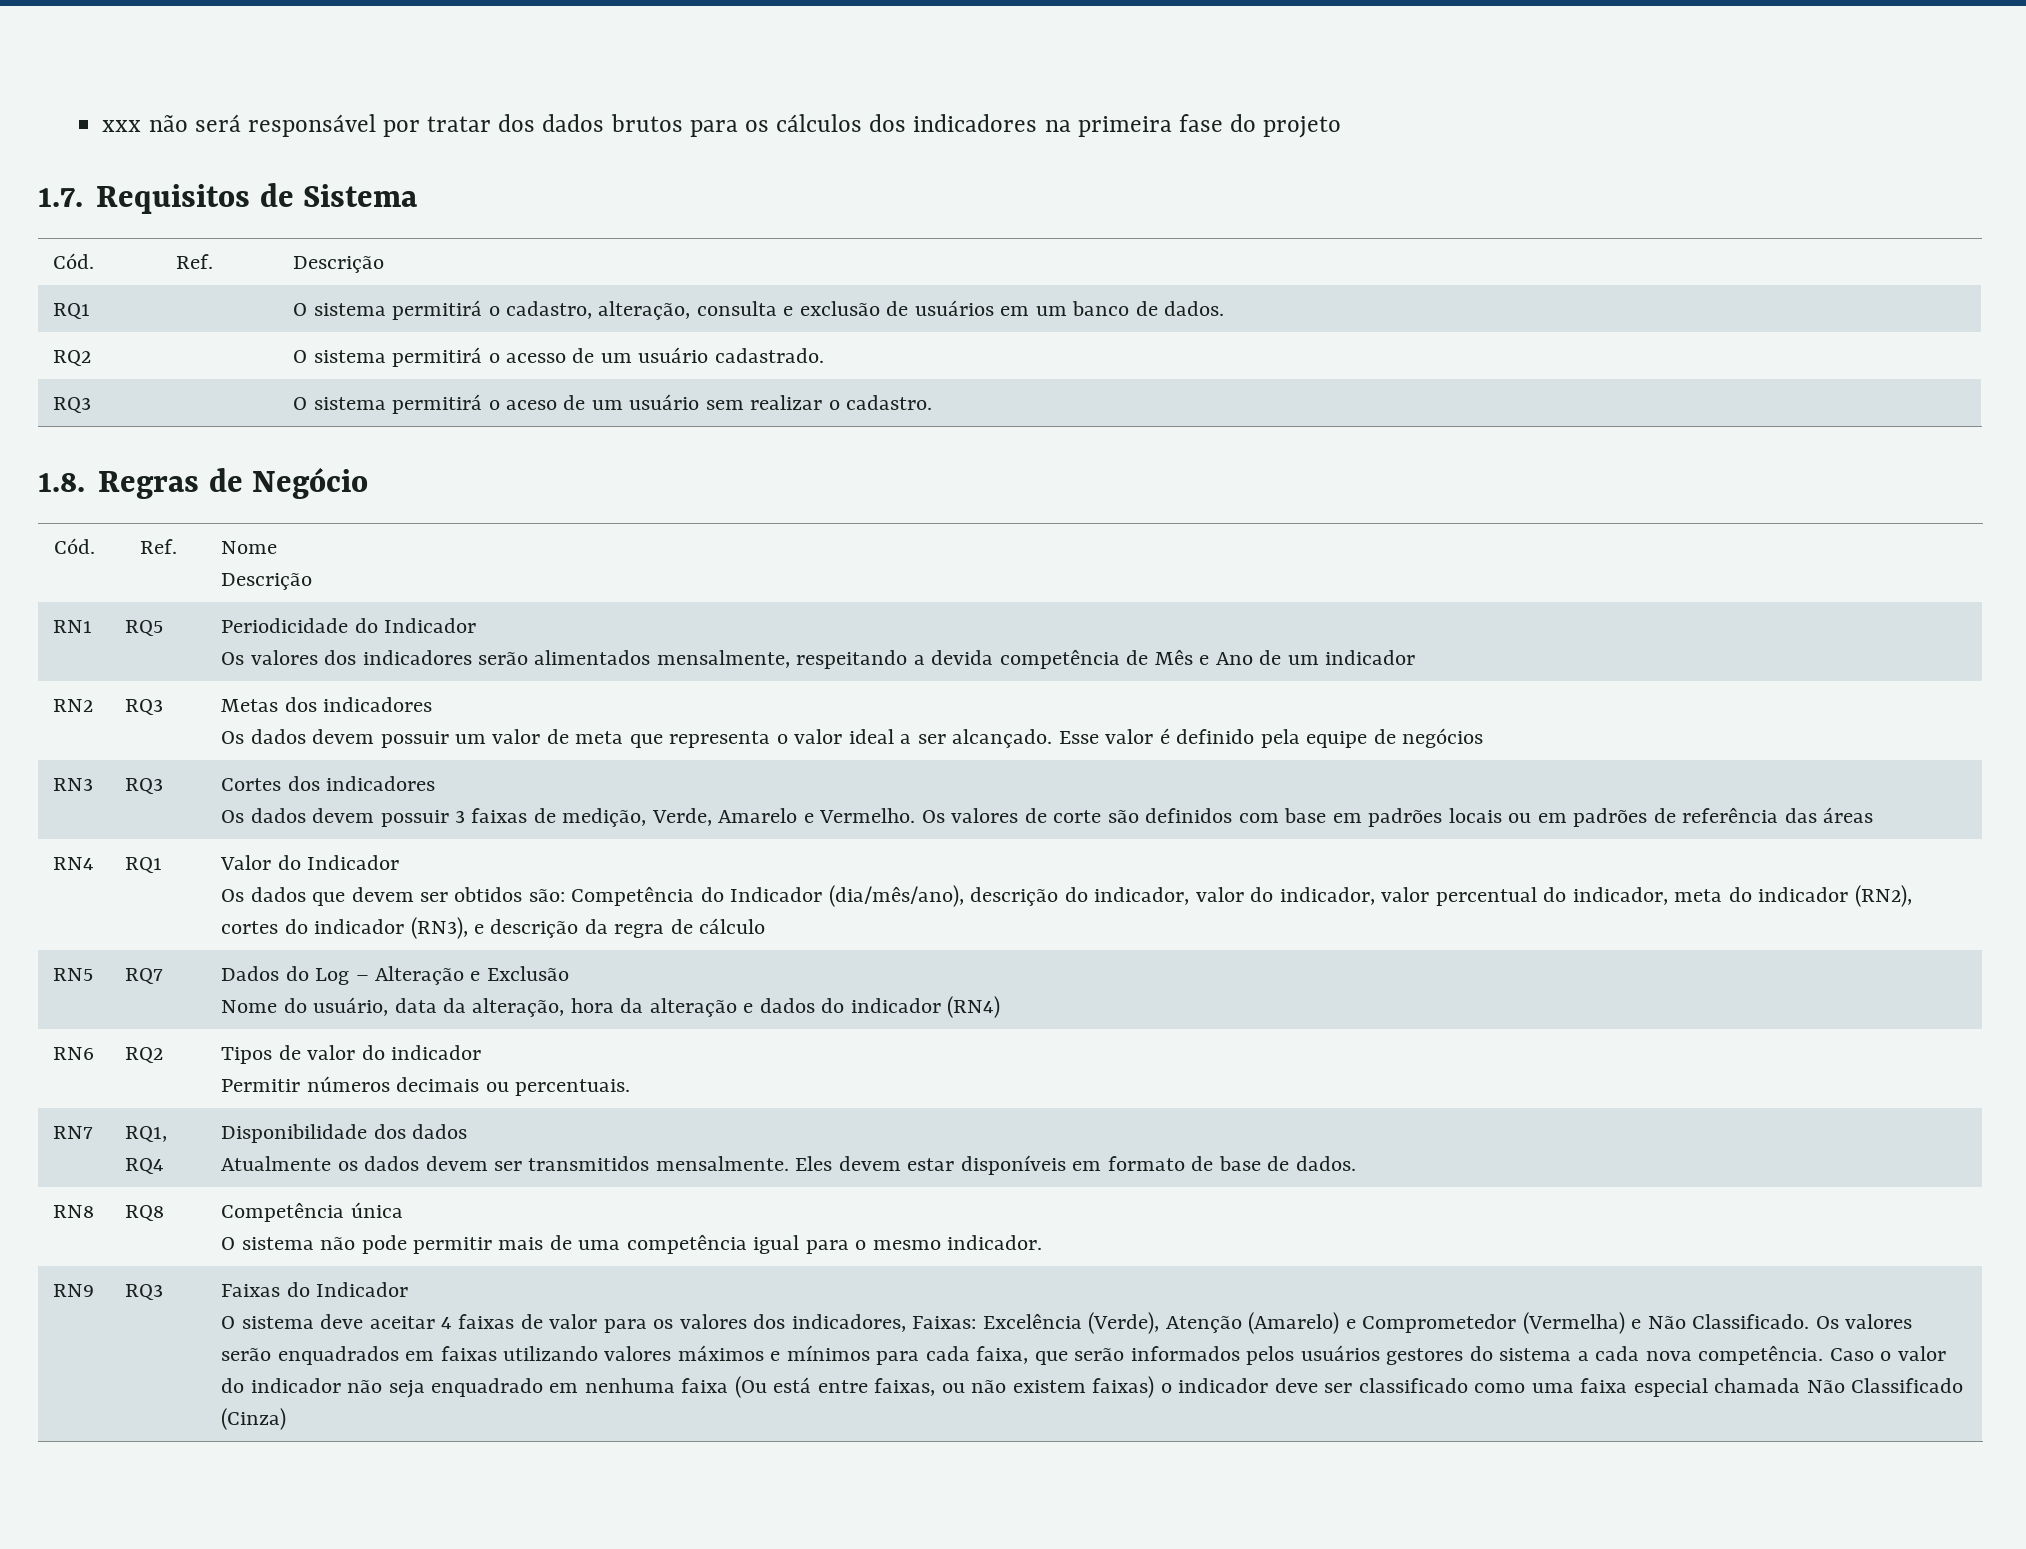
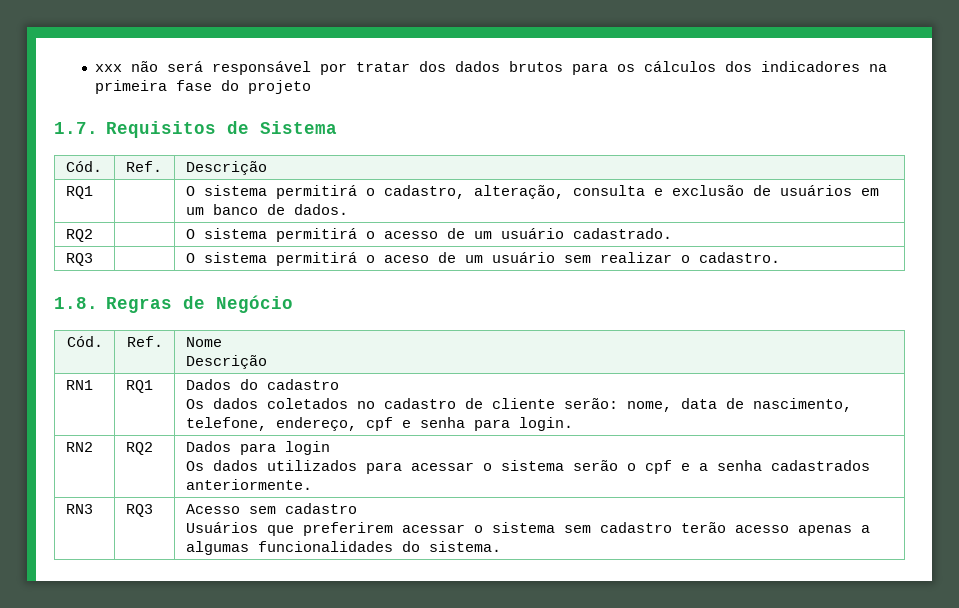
- RN1 | RQ5 | Periodicidade do Indicador
- Os valores dos indicadores serão alimentados mensalmente, respeitando a devida competência de Mês e Ano de um indicador
- RN2 | RQ3 | Metas dos indicadores
- Os dados devem possuir um valor de meta que representa o valor ideal a ser alcançado. Esse valor é definido pela equipe de negócios
- RN3 | RQ3 | Cortes dos indicadores
- Os dados devem possuir 3 faixas de medição, Verde, Amarelo e Vermelho. Os valores de corte são definidos com base em padrões locais ou em padrões de referência das áreas
- RN4 | RQ1 | Valor do Indicador
- Os dados que devem ser obtidos são: Competência do Indicador (dia/mês/ano), descrição do indicador, valor do indicador, valor percentual do indicador, meta do indicador (RN2), cortes do indicador (RN3), e descrição da regra de cálculo
- RN5 | RQ7 | Dados do Log – Alteração e Exclusão
- Nome do usuário, data da alteração, hora da alteração e dados do indicador (RN4)
- RN6 | RQ2 | Tipos de valor do indicador
- Permitir números decimais ou percentuais.
- RN7 | RQ1, RQ4 | Disponibilidade dos dados
- Atualmente os dados devem ser transmitidos mensalmente. Eles devem estar disponíveis em formato de base de dados.
- RN8 | RQ8 | Competência única
- O sistema não pode permitir mais de uma competência igual para o mesmo indicador.
- RN9 | RQ3 | Faixas do Indicador
- O sistema deve aceitar 4 faixas de valor para os valores dos indicadores, Faixas: Excelência (Verde), Atenção (Amarelo) e Comprometedor (Vermelha) e Não Classificado. Os valores serão enquadrados em faixas utilizando valores máximos e mínimos para cada faixa, que serão informados pelos usuários gestores do sistema a cada nova competência. Caso o valor do indicador não seja enquadrado em nenhuma faixa (Ou está entre faixas, ou não existem faixas) o indicador deve ser classificado como uma faixa especial chamada Não Classificado (Cinza)
+ RN1 | RQ1 | Dados do cadastro
+ Os dados coletados no cadastro de cliente serão: nome, data de nascimento, telefone, endereço, cpf e senha para login.
+ RN2 | RQ2 | Dados para login
+ Os dados utilizados para acessar o sistema serão o cpf e a senha cadastrados anteriormente.
+ RN3 | RQ3 | Acesso sem cadastro
+ Usuários que preferirem acessar o sistema sem cadastro terão acesso apenas a algumas funcionalidades do sistema.

